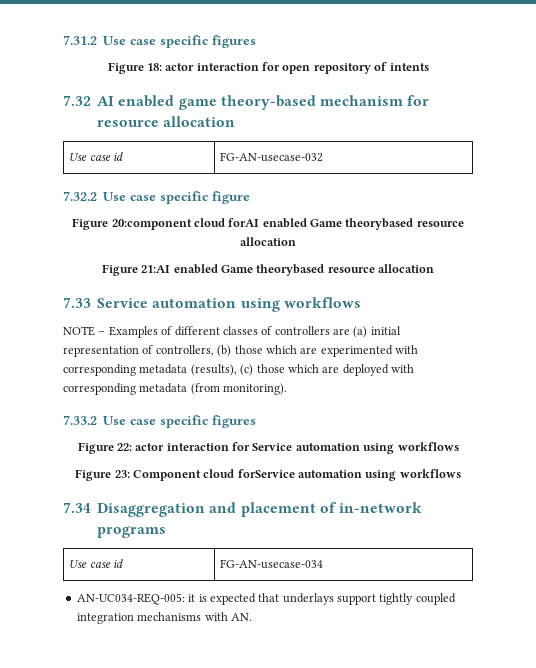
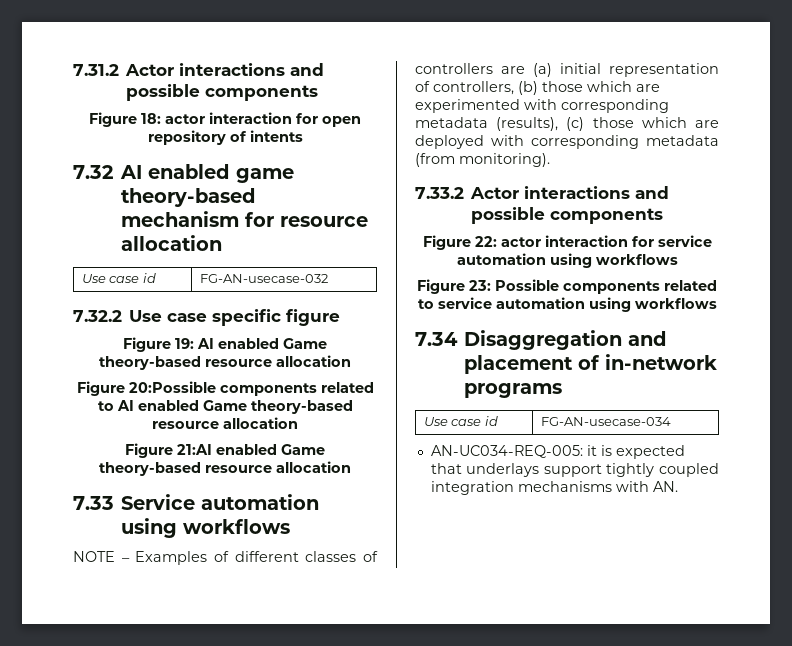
- 7.31.2 Use case specific figures
+ 7.31.2 Actor interactions and possible components
- Figure 20:component cloud forAI enabled Game theorybased resource allocation
+ Figure 19: AI enabled Game theory-based resource allocation
+ Figure 20:Possible components related to AI enabled Game theory-based resource allocation
- Figure 21:AI enabled Game theorybased resource allocation
+ Figure 21:AI enabled Game theory-based resource allocation
- 7.33.2 Use case specific figures
+ 7.33.2 Actor interactions and possible components
- Figure 22: actor interaction for Service automation using workflows
+ Figure 22: actor interaction for service automation using workflows
- Figure 23: Component cloud forService automation using workflows
+ Figure 23: Possible components related to service automation using workflows

